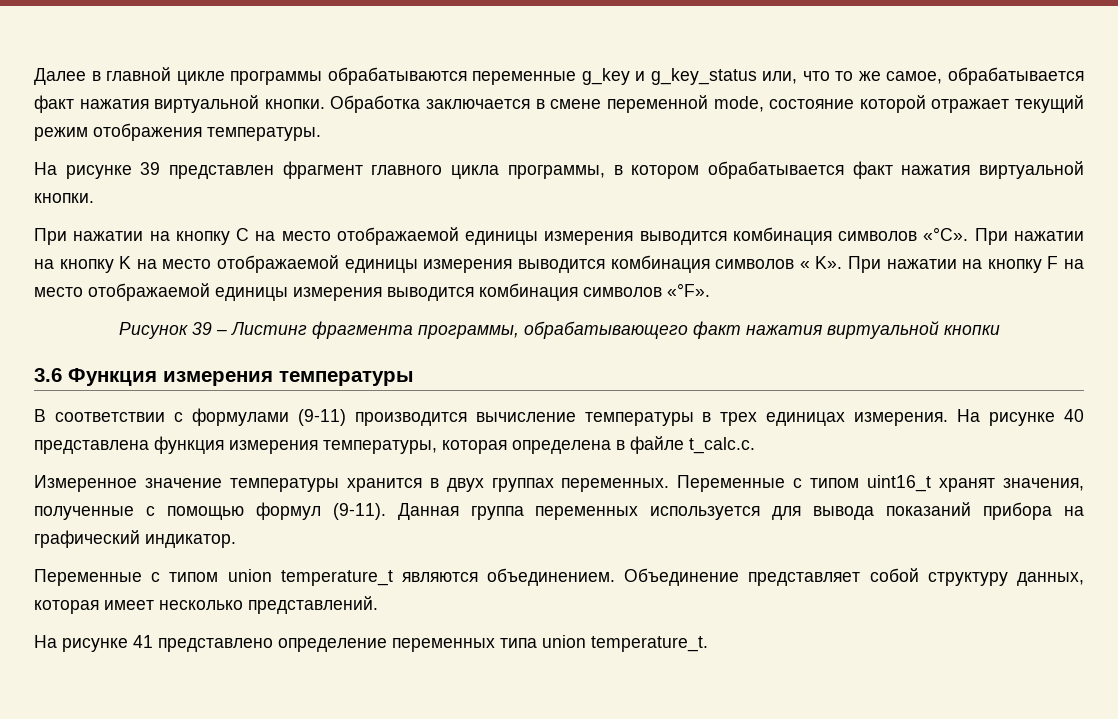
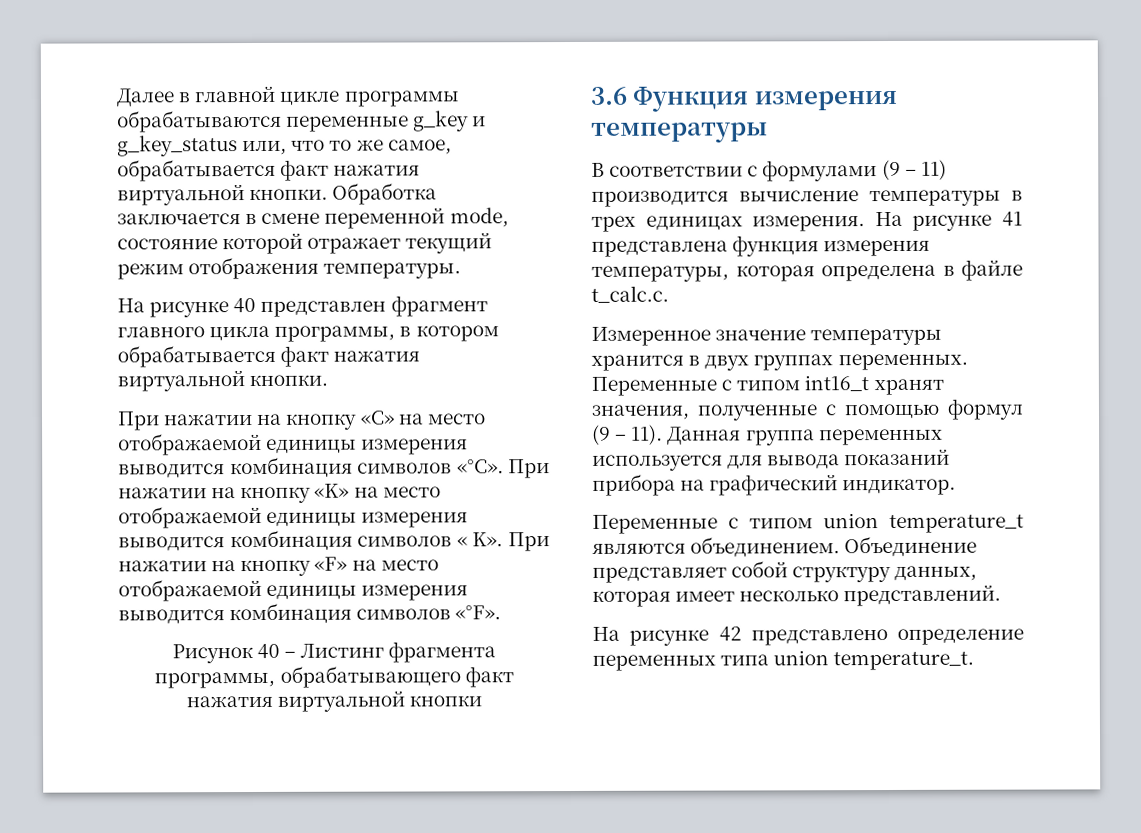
- На рисунке 39 представлен фрагмент главного цикла программы, в котором обрабатывается факт нажатия виртуальной кнопки.
+ На рисунке 40 представлен фрагмент главного цикла программы, в котором обрабатывается факт нажатия виртуальной кнопки.
- При нажатии на кнопку C на место отображаемой единицы измерения выводится комбинация символов «°C».
+ При нажатии на кнопку «C» на место отображаемой единицы измерения выводится комбинация символов «°C».
- При нажатии на кнопку K на место отображаемой единицы измерения выводится комбинация символов « K». При нажатии на кнопку F на место отображаемой единицы измерения выводится комбинация символов «°F».
+ При нажатии на кнопку «K» на место отображаемой единицы измерения выводится комбинация символов « K». При нажатии на кнопку «F» на место отображаемой единицы измерения выводится комбинация символов «°F».
- Рисунок 39 – Листинг фрагмента программы, обрабатывающего факт нажатия виртуальной кнопки
+ Рисунок 40 – Листинг фрагмента программы, обрабатывающего факт нажатия виртуальной кнопки
- В соответствии с формулами (9-11) производится вычисление температуры в трех единицах измерения.
+ В соответствии с формулами (9 – 11) производится вычисление температуры в трех единицах измерения.
- На рисунке 40 представлена функция измерения температуры, которая определена в файле t_calc.c.
+ На рисунке 41 представлена функция измерения температуры, которая определена в файле t_calc.c.
- Переменные с типом uint16_t хранят значения, полученные с помощью формул (9-11).
+ Переменные с типом int16_t хранят значения, полученные с помощью формул (9 – 11).
- На рисунке 41 представлено определение переменных типа union temperature_t.
+ На рисунке 42 представлено определение переменных типа union temperature_t.

